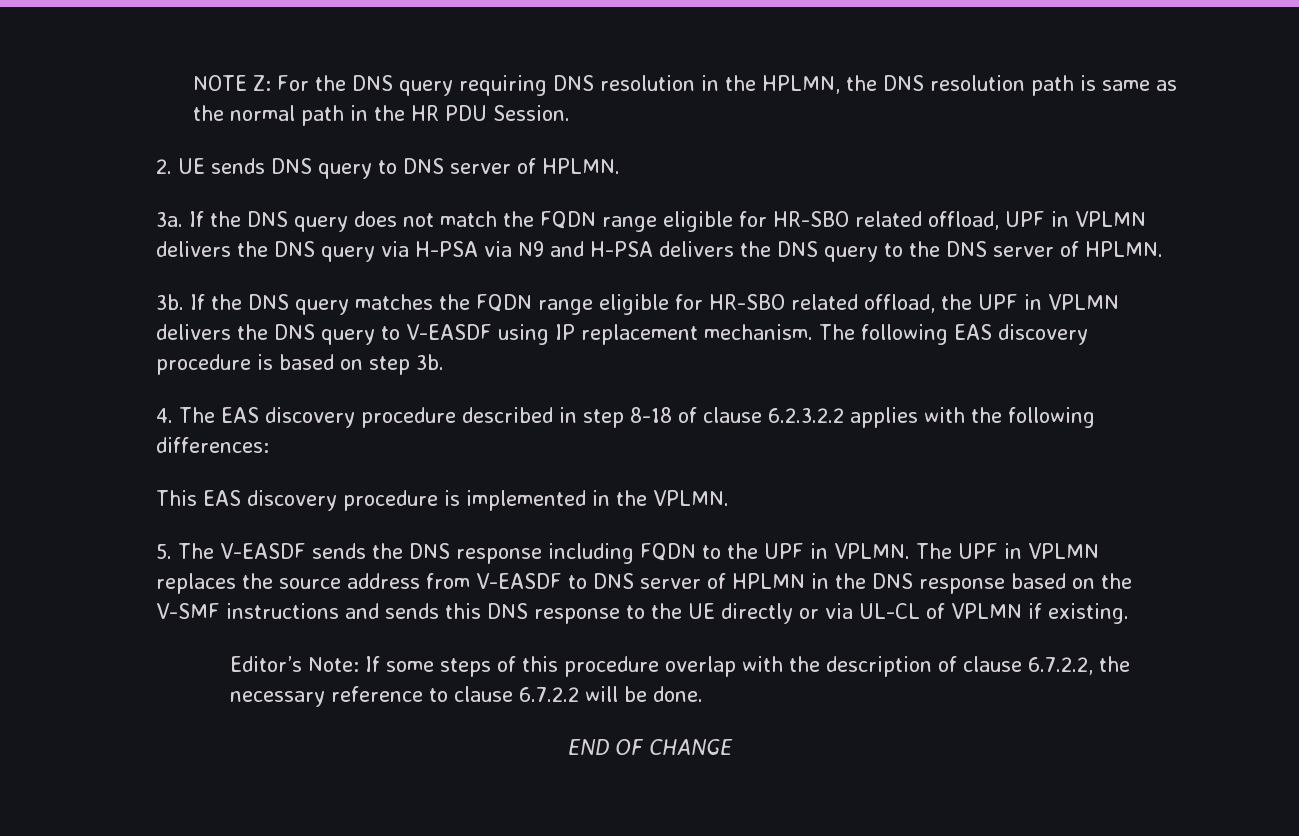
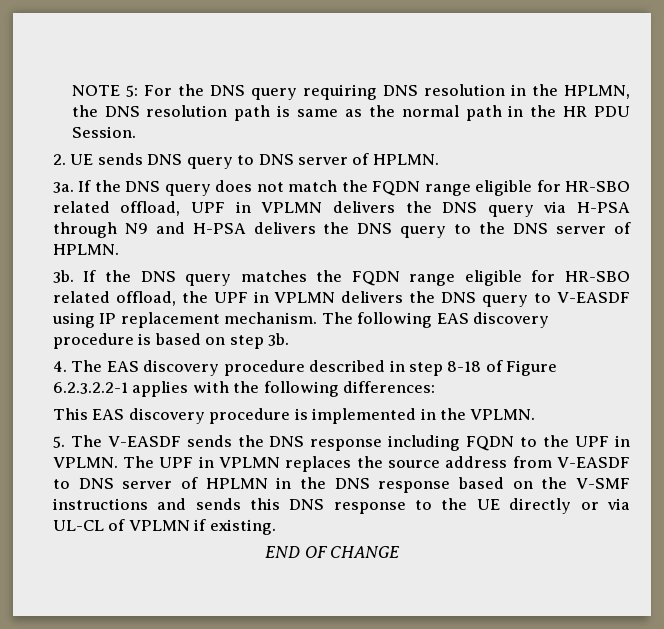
- NOTE Z: For the DNS query requiring DNS resolution in the HPLMN, the DNS resolution path is same as the normal path in the HR PDU Session.
+ NOTE 5: For the DNS query requiring DNS resolution in the HPLMN, the DNS resolution path is same as the normal path in the HR PDU Session.
- If the DNS query does not match the FQDN range eligible for HR-SBO related offload, UPF in VPLMN delivers the DNS query via H-PSA via N9 and H-PSA delivers the DNS query to the DNS server of HPLMN.
+ If the DNS query does not match the FQDN range eligible for HR-SBO related offload, UPF in VPLMN delivers the DNS query via H-PSA through N9 and H-PSA delivers the DNS query to the DNS server of HPLMN.
- 4. The EAS discovery procedure described in step 8-18 of clause 6.2.3.2.2 applies with the following differences:
+ 4. The EAS discovery procedure described in step 8-18 of Figure 6.2.3.2.2-1 applies with the following differences:
- Editor’s Note: If some steps of this procedure overlap with the description of clause 6.7.2.2, the necessary reference to clause 6.7.2.2 will be done.

